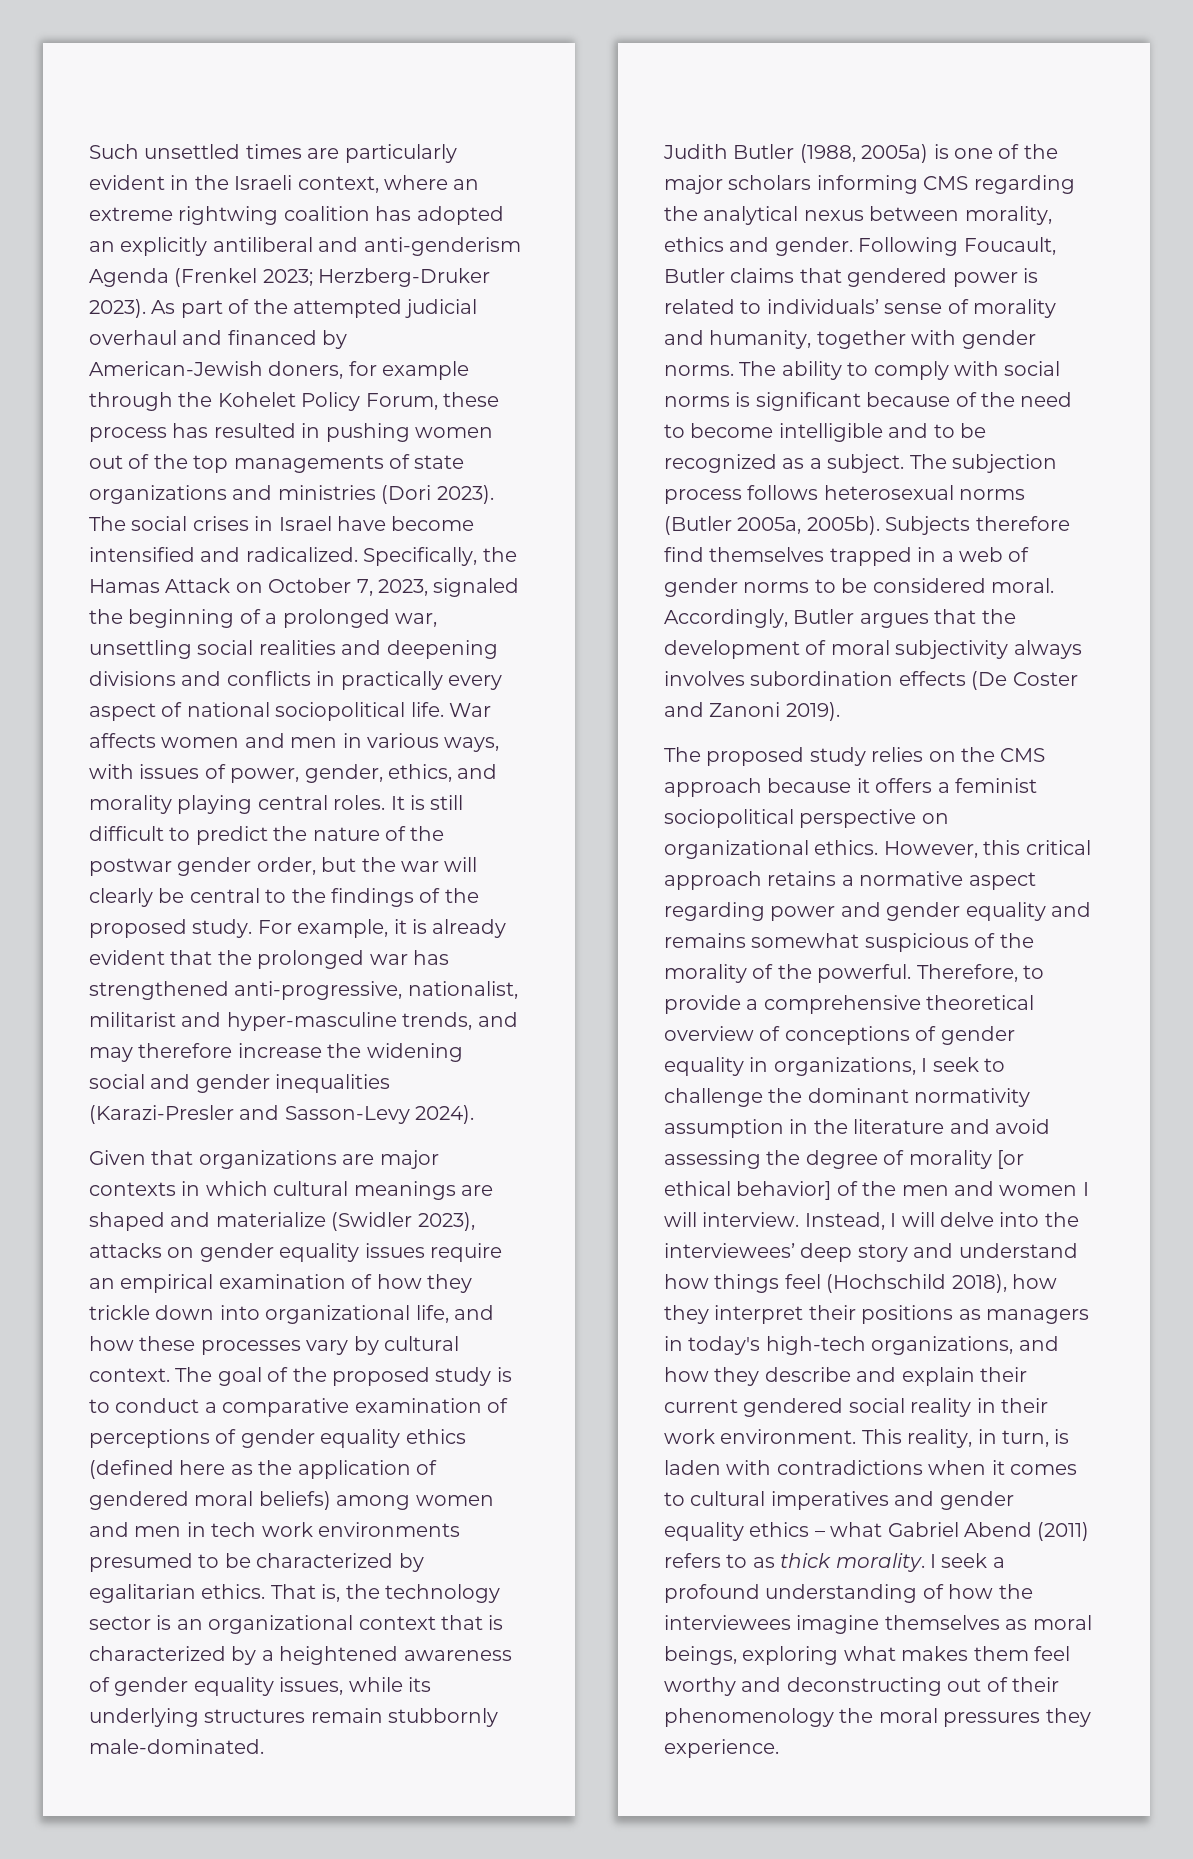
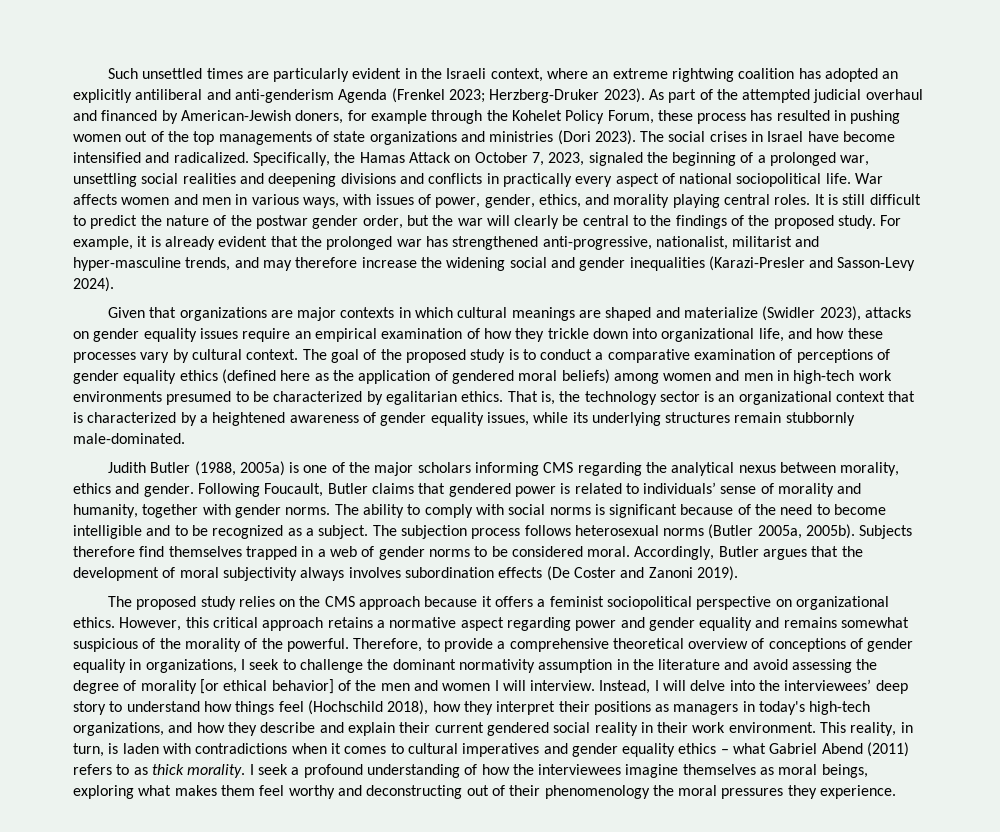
- The goal of the proposed study is to conduct a comparative examination of perceptions of gender equality ethics (defined here as the application of gendered moral beliefs) among women and men in tech work environments presumed to be characterized by egalitarian ethics.
+ The goal of the proposed study is to conduct a comparative examination of perceptions of gender equality ethics (defined here as the application of gendered moral beliefs) among women and men in high-tech work environments presumed to be characterized by egalitarian ethics.
- Instead, I will delve into the interviewees’ deep story and understand how things feel (Hochschild 2018), how they interpret their positions as managers in today's high-tech organizations, and how they describe and explain their current gendered social reality in their work environment.
+ Instead, I will delve into the interviewees’ deep story to understand how things feel (Hochschild 2018), how they interpret their positions as managers in today's high-tech organizations, and how they describe and explain their current gendered social reality in their work environment.

